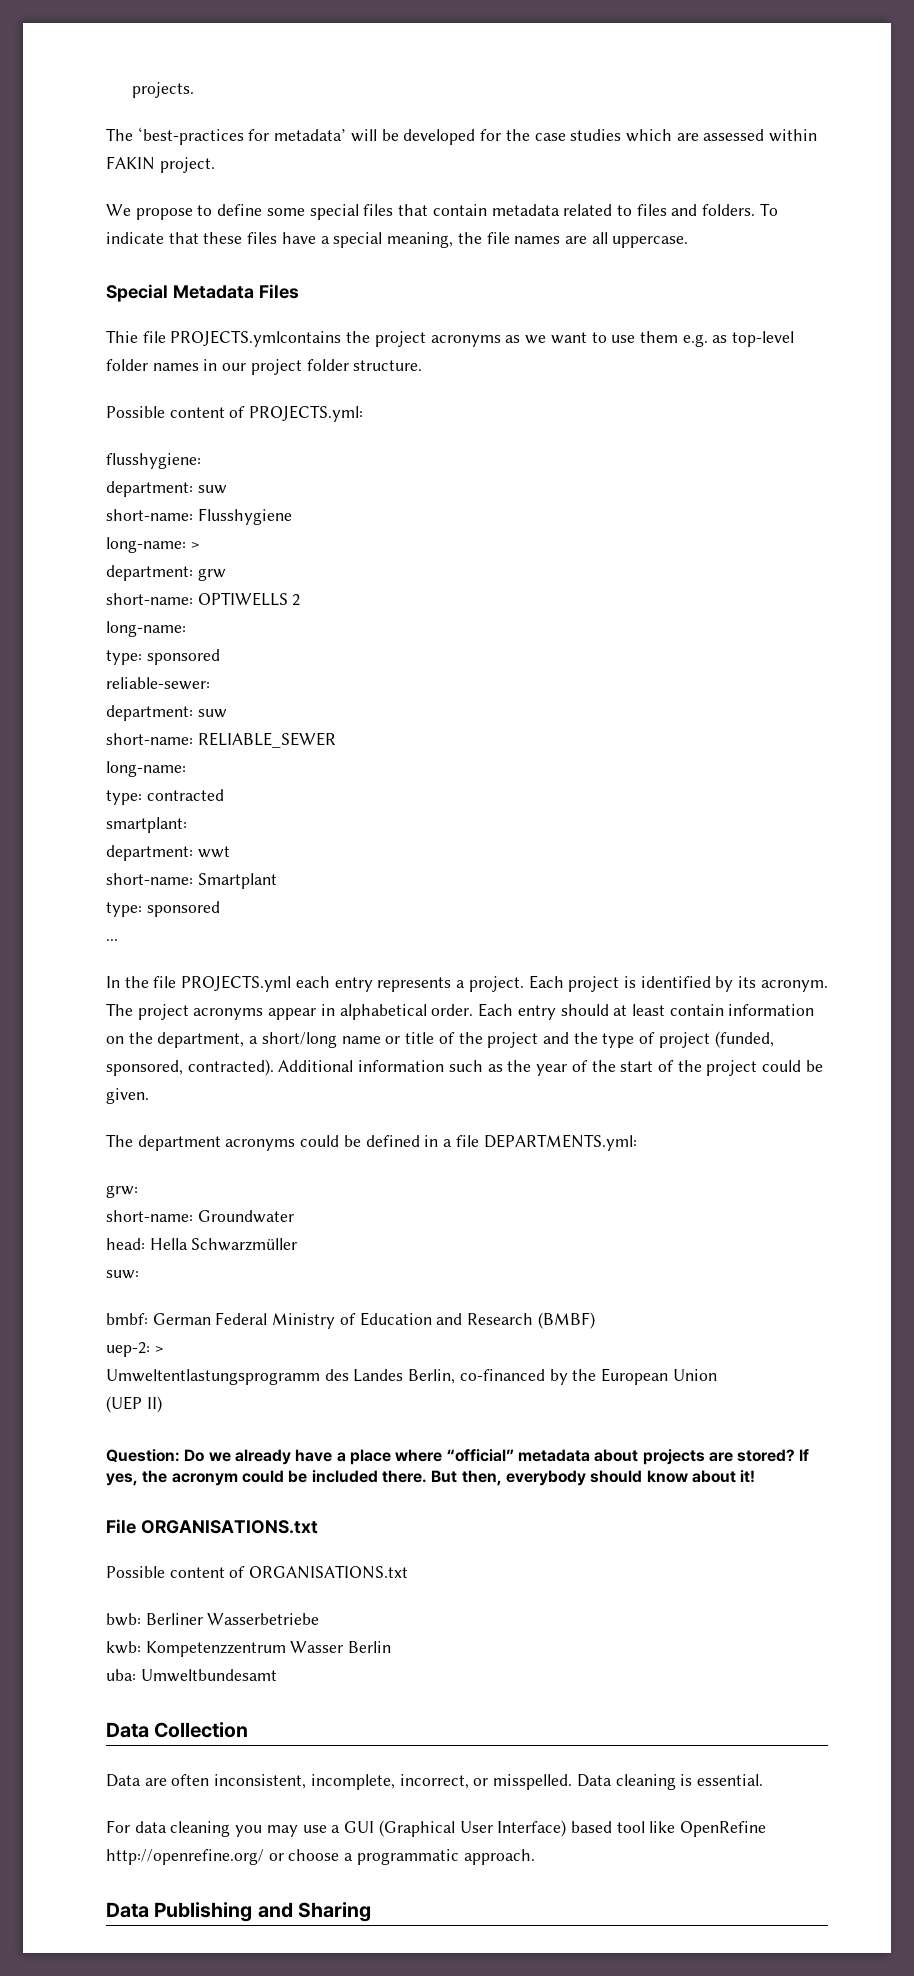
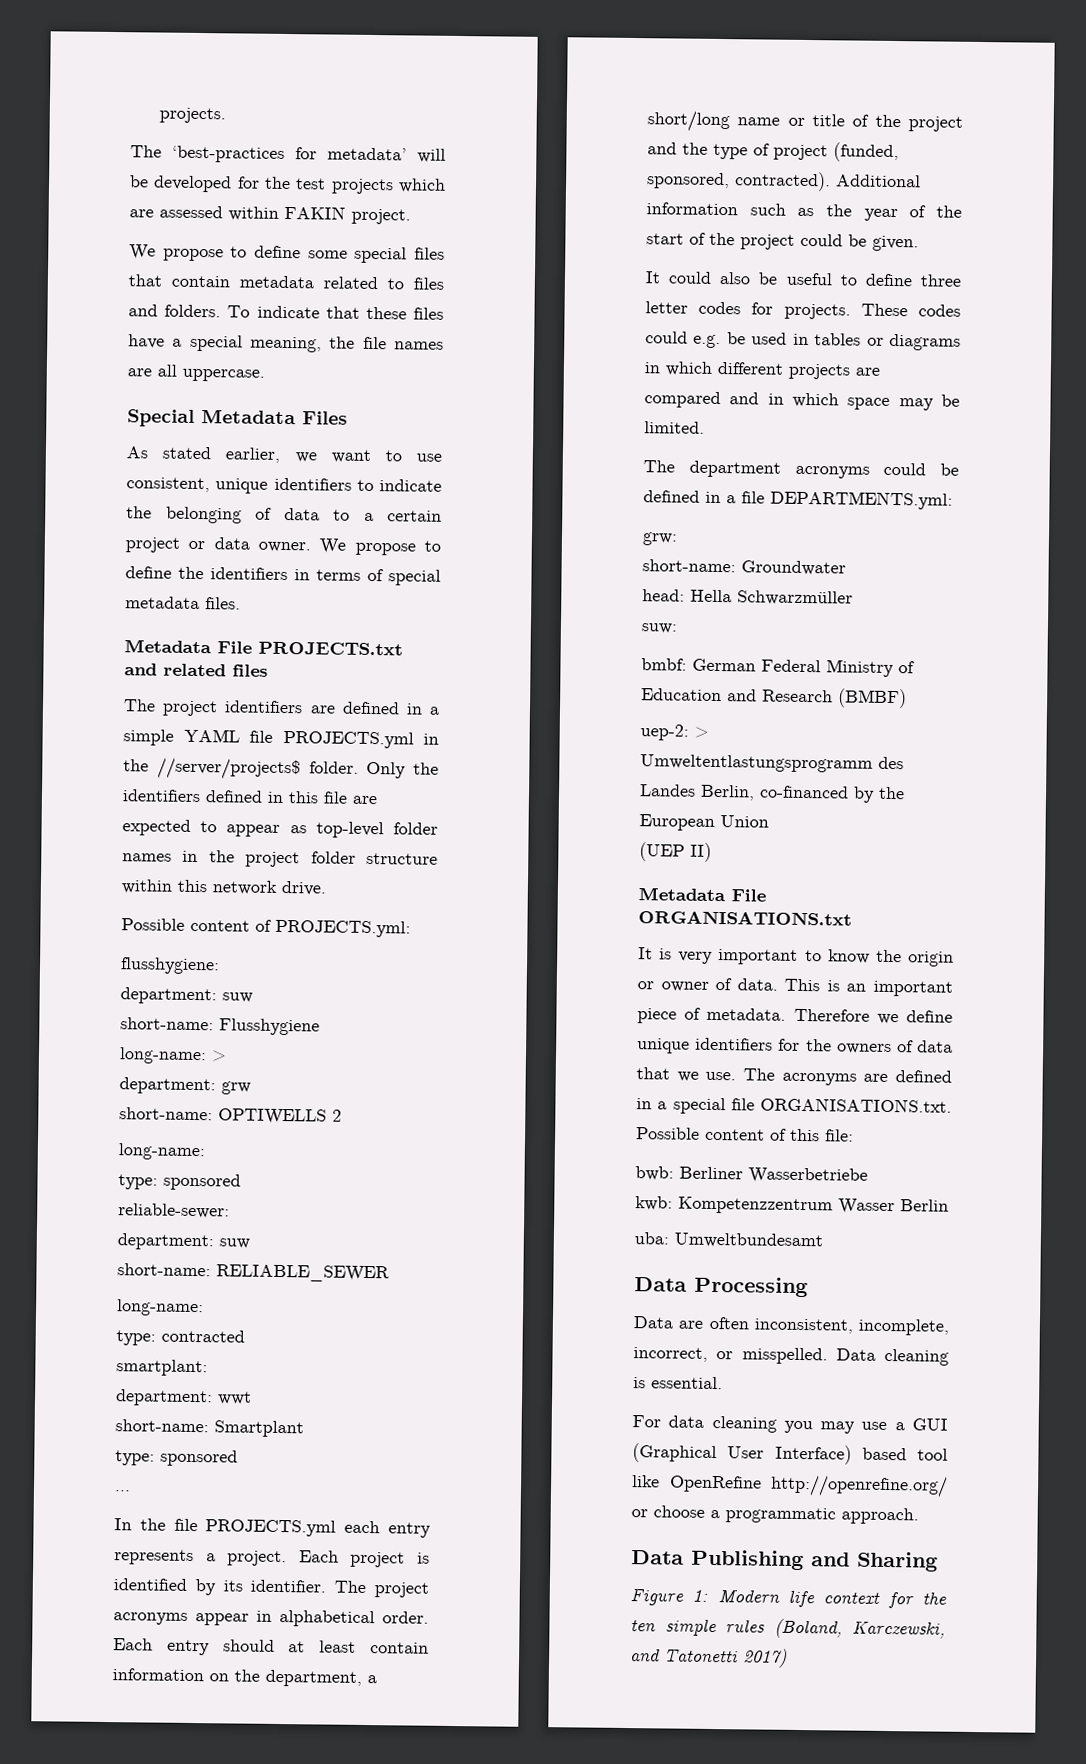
- The ‘best-practices for metadata’ will be developed for the case studies which are assessed within FAKIN project.
+ The ‘best-practices for metadata’ will be developed for the test projects which are assessed within FAKIN project.
- Thie file PROJECTS.ymlcontains the project acronyms as we want to use them e.g. as top-level folder names in our project folder structure.
+ As stated earlier, we want to use consistent, unique identifiers to indicate the belonging of data to a certain project or data owner. We propose to define the identifiers in terms of special metadata files.
+ Metadata File PROJECTS.txt and related files
+ The project identifiers are defined in a simple YAML file PROJECTS.yml in the //server/projects$ folder. Only the identifiers defined in this file are expected to appear as top-level folder names in the project folder structure within this network drive.
- Each project is identified by its acronym.
+ Each project is identified by its identifier.
+ It could also be useful to define three letter codes for projects. These codes could e.g. be used in tables or diagrams in which different projects are compared and in which space may be limited.
- Question: Do we already have a place where “official” metadata about projects are stored? If yes, the acronym could be included there. But then, everybody should know about it!
- File ORGANISATIONS.txt
- Possible content of ORGANISATIONS.txt
+ Metadata File ORGANISATIONS.txt
+ It is very important to know the origin or owner of data. This is an important piece of metadata. Therefore we define unique identifiers for the owners of data that we use. The acronyms are defined in a special file ORGANISATIONS.txt. Possible content of this file:
- Data Collection
+ Data Processing
+ Figure 1: Modern life context for the ten simple rules (Boland, Karczewski, and Tatonetti 2017)

